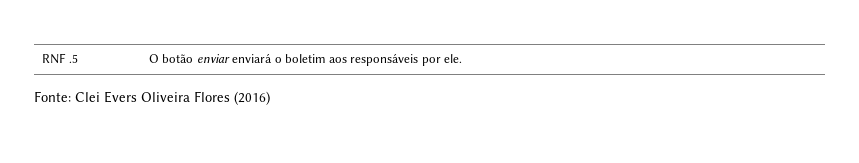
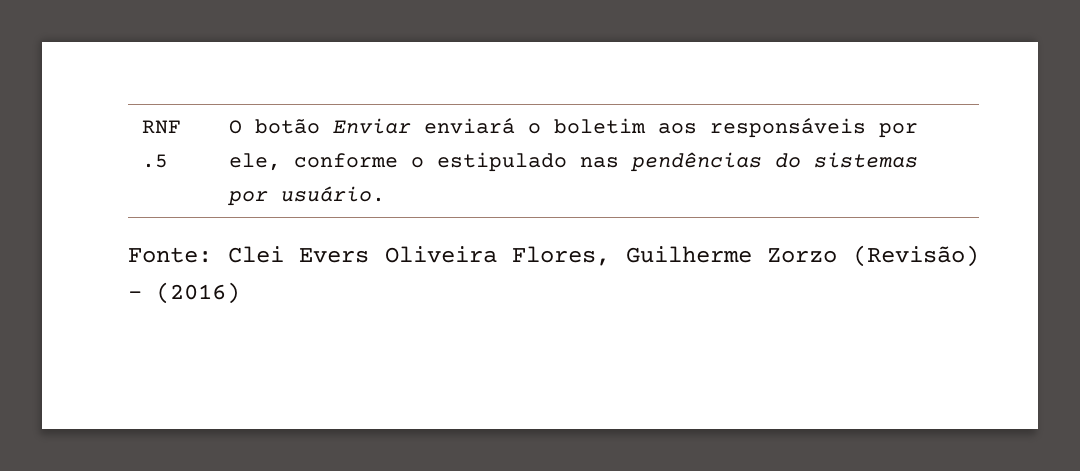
- RNF .5 | O botão enviar enviará o boletim aos responsáveis por ele.
+ RNF .5 | O botão Enviar enviará o boletim aos responsáveis por ele, conforme o estipulado nas pendências do sistemas por usuário.
- Fonte: Clei Evers Oliveira Flores (2016)
+ Fonte: Clei Evers Oliveira Flores, Guilherme Zorzo (Revisão) - (2016)

